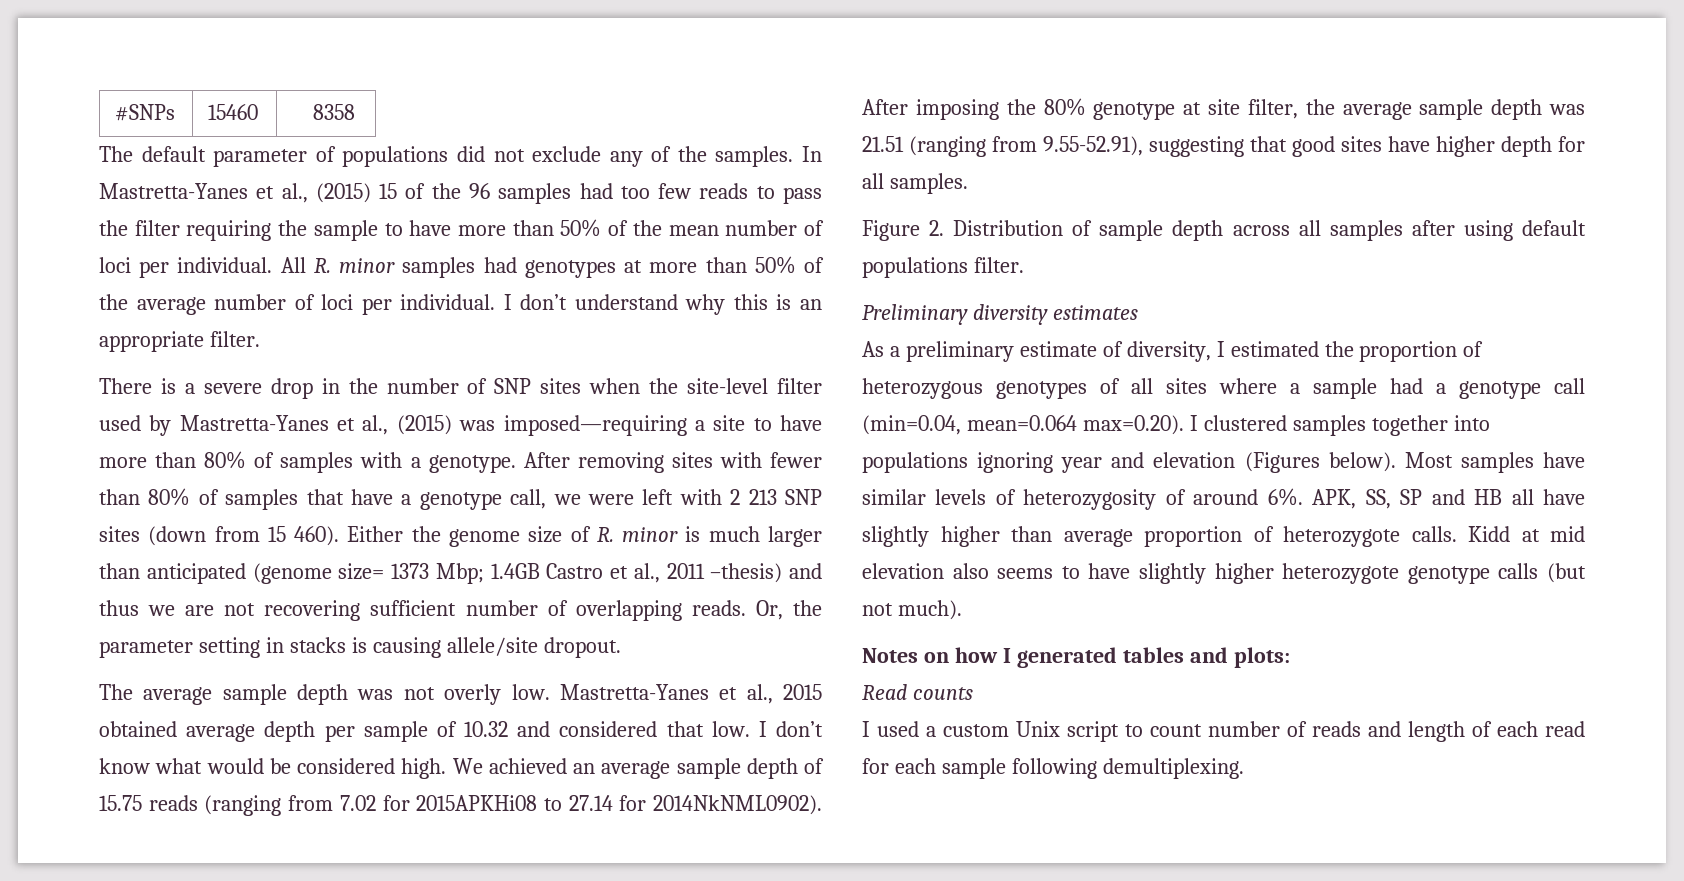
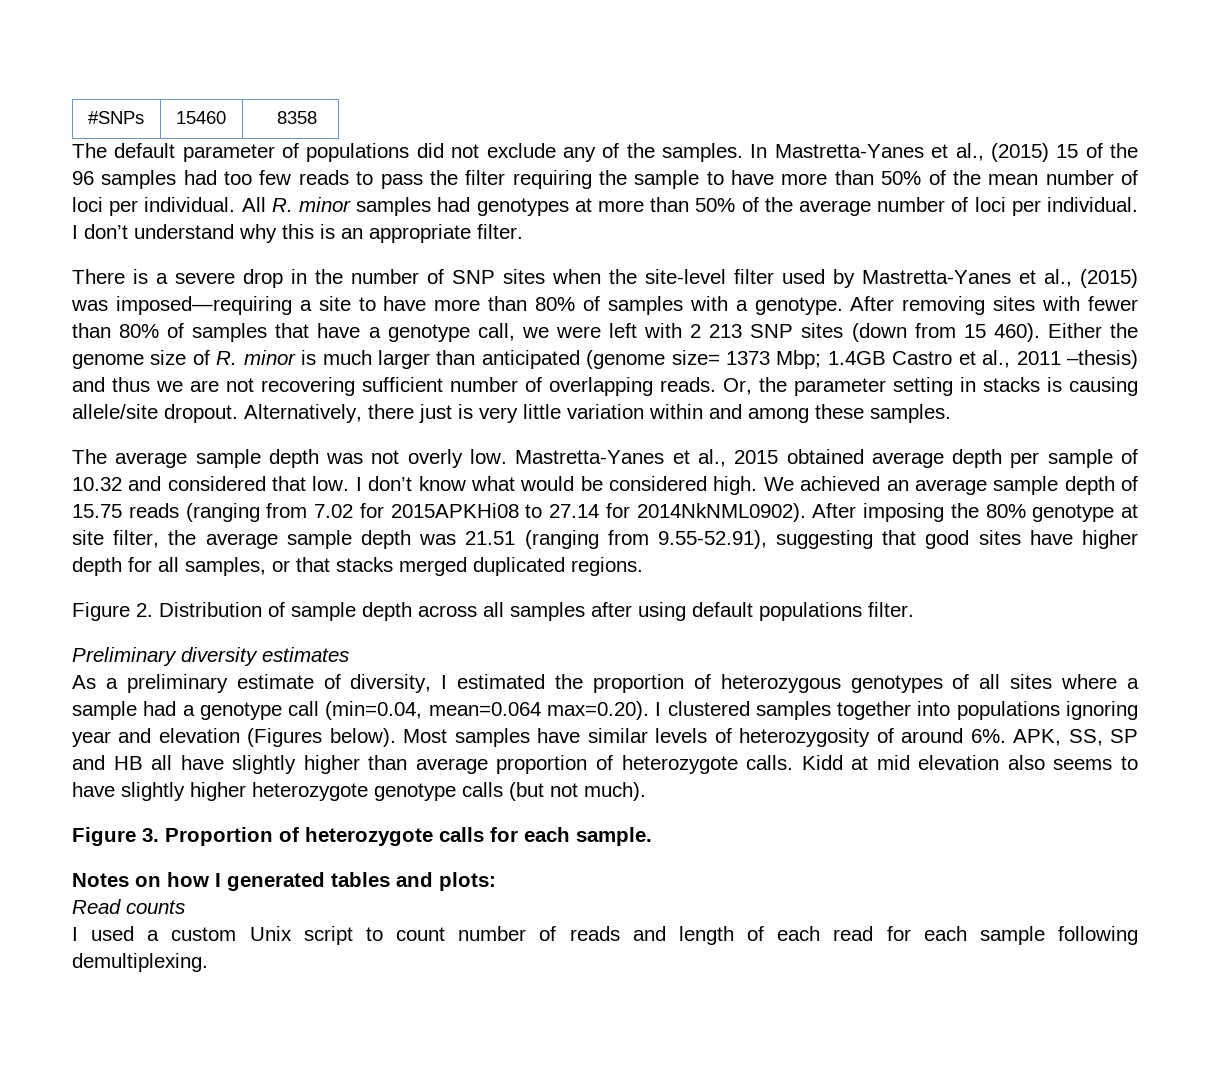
+ Alternatively, there just is very little variation within and among these samples.
- After imposing the 80% genotype at site filter, the average sample depth was 21.51 (ranging from 9.55-52.91), suggesting that good sites have higher depth for all samples.
+ After imposing the 80% genotype at site filter, the average sample depth was 21.51 (ranging from 9.55-52.91), suggesting that good sites have higher depth for all samples, or that stacks merged duplicated regions.
+ Figure 3. Proportion of heterozygote calls for each sample.

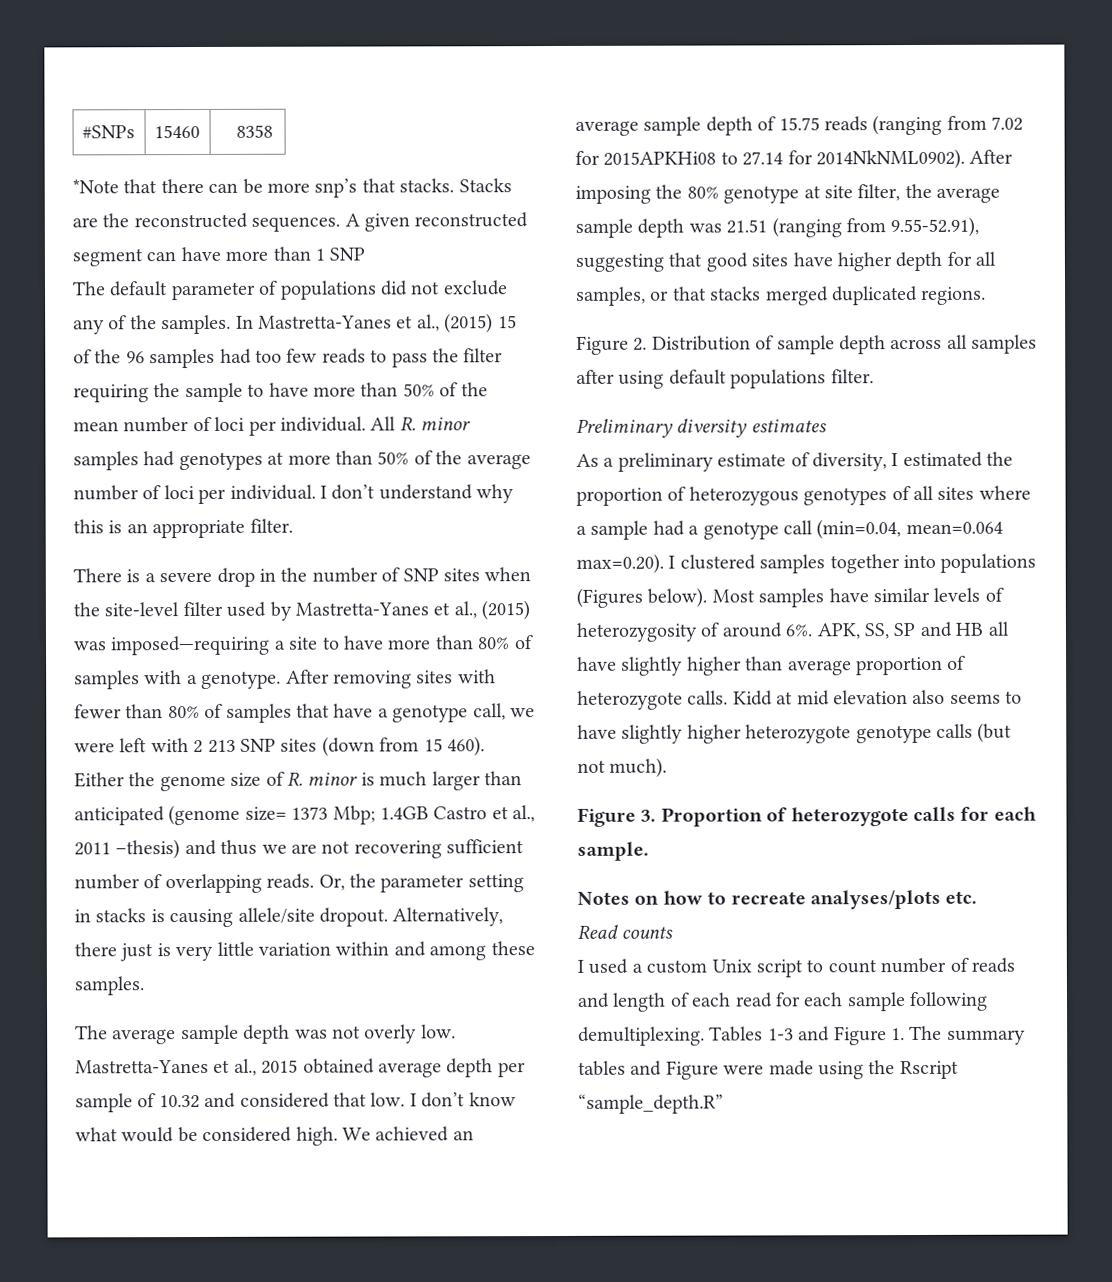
+ *Note that there can be more snp’s that stacks. Stacks are the reconstructed sequences. A given reconstructed segment can have more than 1 SNP
- As a preliminary estimate of diversity, I estimated the proportion of heterozygous genotypes of all sites where a sample had a genotype call (min=0.04, mean=0.064 max=0.20). I clustered samples together into populations ignoring year and elevation (Figures below).
+ As a preliminary estimate of diversity, I estimated the proportion of heterozygous genotypes of all sites where a sample had a genotype call (min=0.04, mean=0.064 max=0.20). I clustered samples together into populations (Figures below).
- Notes on how I generated tables and plots:
+ Notes on how to recreate analyses/plots etc.
+ Tables 1-3 and Figure 1. The summary tables and Figure were made using the Rscript “sample_depth.R”

